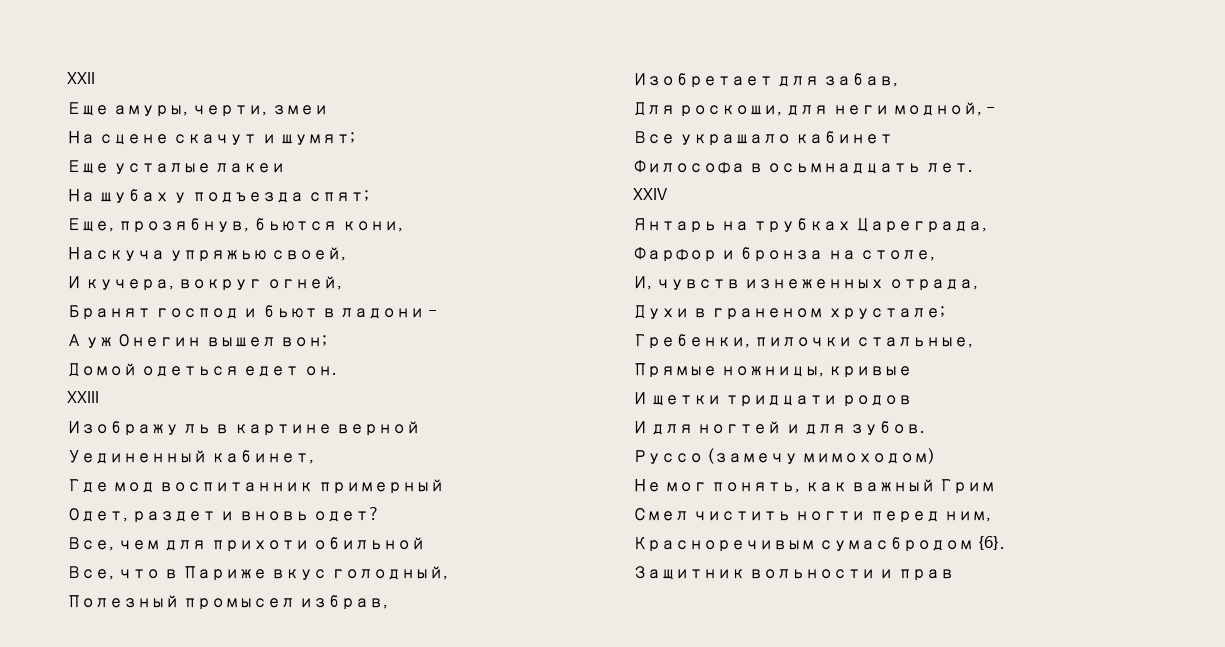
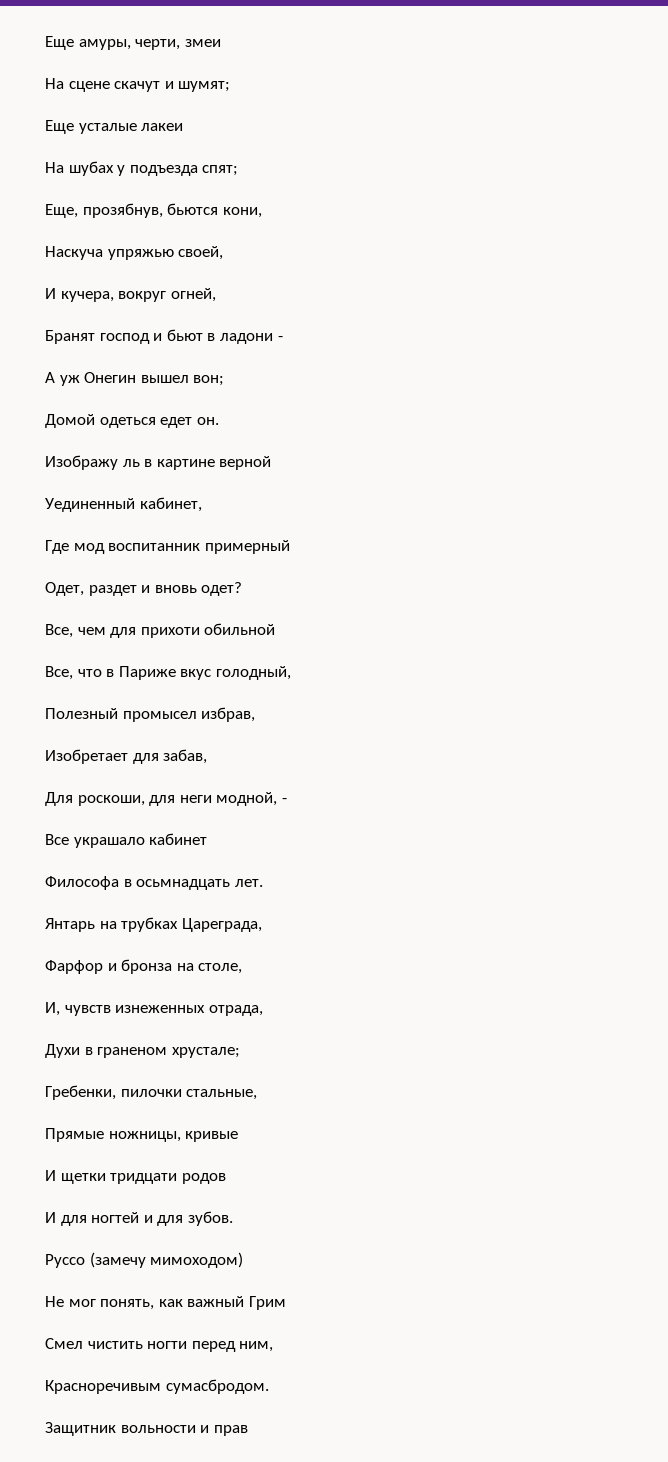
- XXII
- XXIII
- XXIV
- Красноречивым сумасбродом {6}.
+ Красноречивым сумасбродом.

